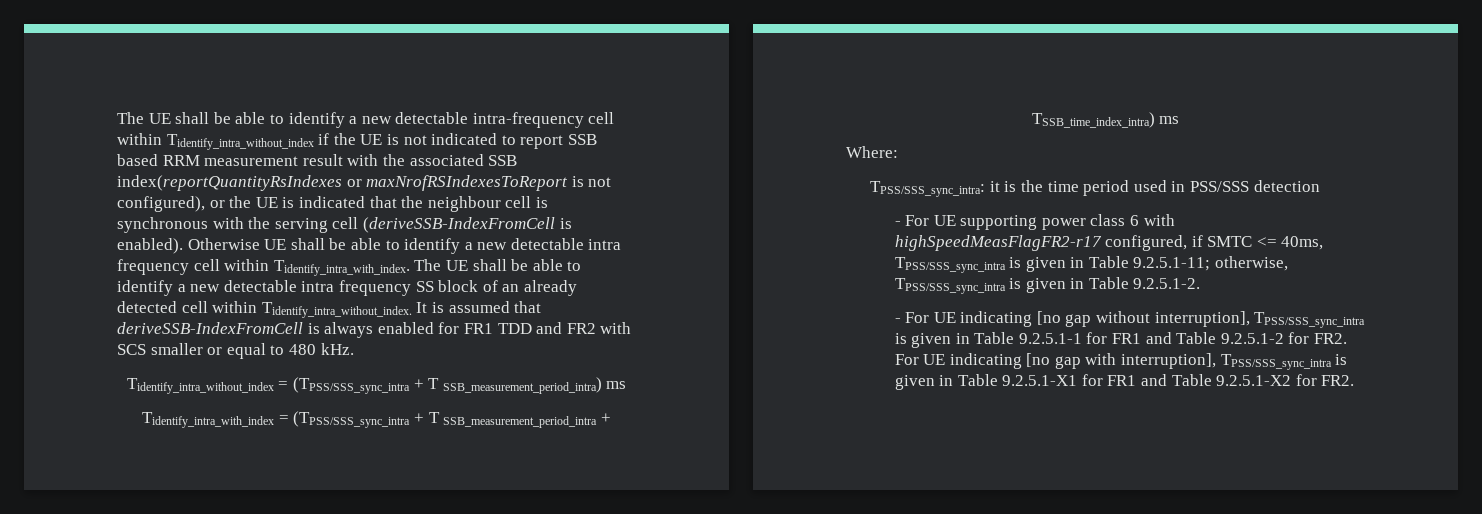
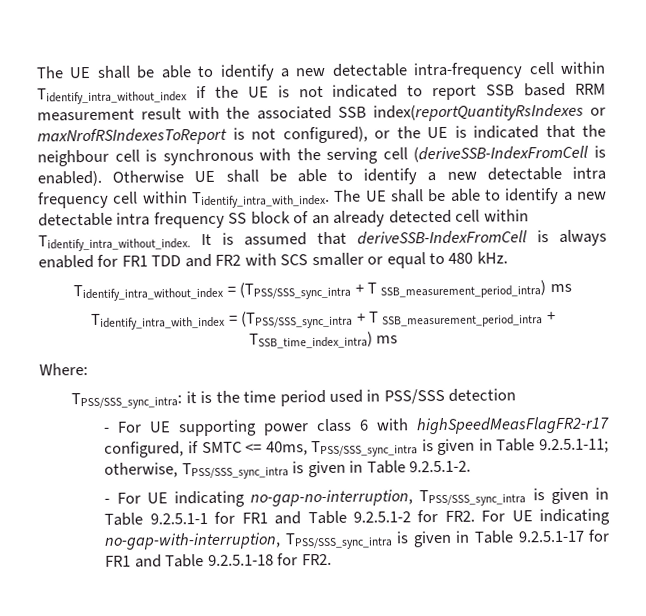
- - For UE indicating [no gap without interruption], TPSS/SSS_sync_intra is given in Table 9.2.5.1-1 for FR1 and Table 9.2.5.1-2 for FR2. For UE indicating [no gap with interruption], TPSS/SSS_sync_intra is given in Table 9.2.5.1-X1 for FR1 and Table 9.2.5.1-X2 for FR2.
+ - For UE indicating no-gap-no-interruption, TPSS/SSS_sync_intra is given in Table 9.2.5.1-1 for FR1 and Table 9.2.5.1-2 for FR2. For UE indicating no-gap-with-interruption, TPSS/SSS_sync_intra is given in Table 9.2.5.1-17 for FR1 and Table 9.2.5.1-18 for FR2.

